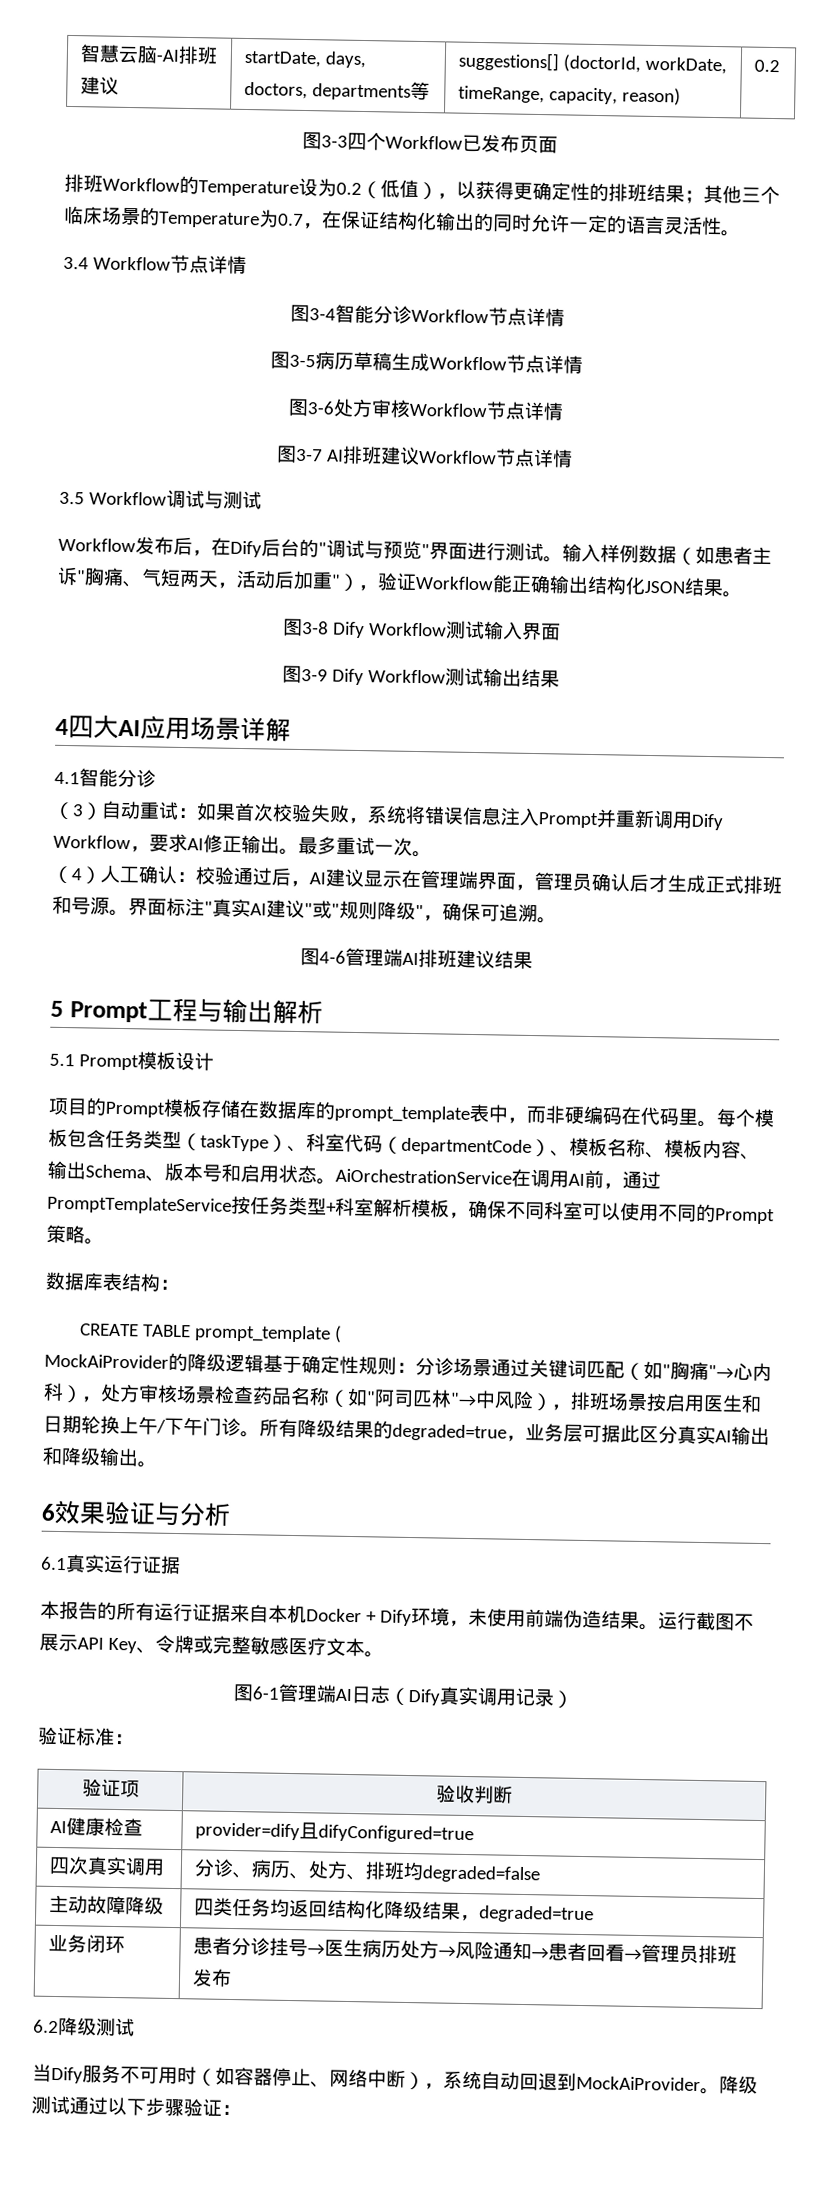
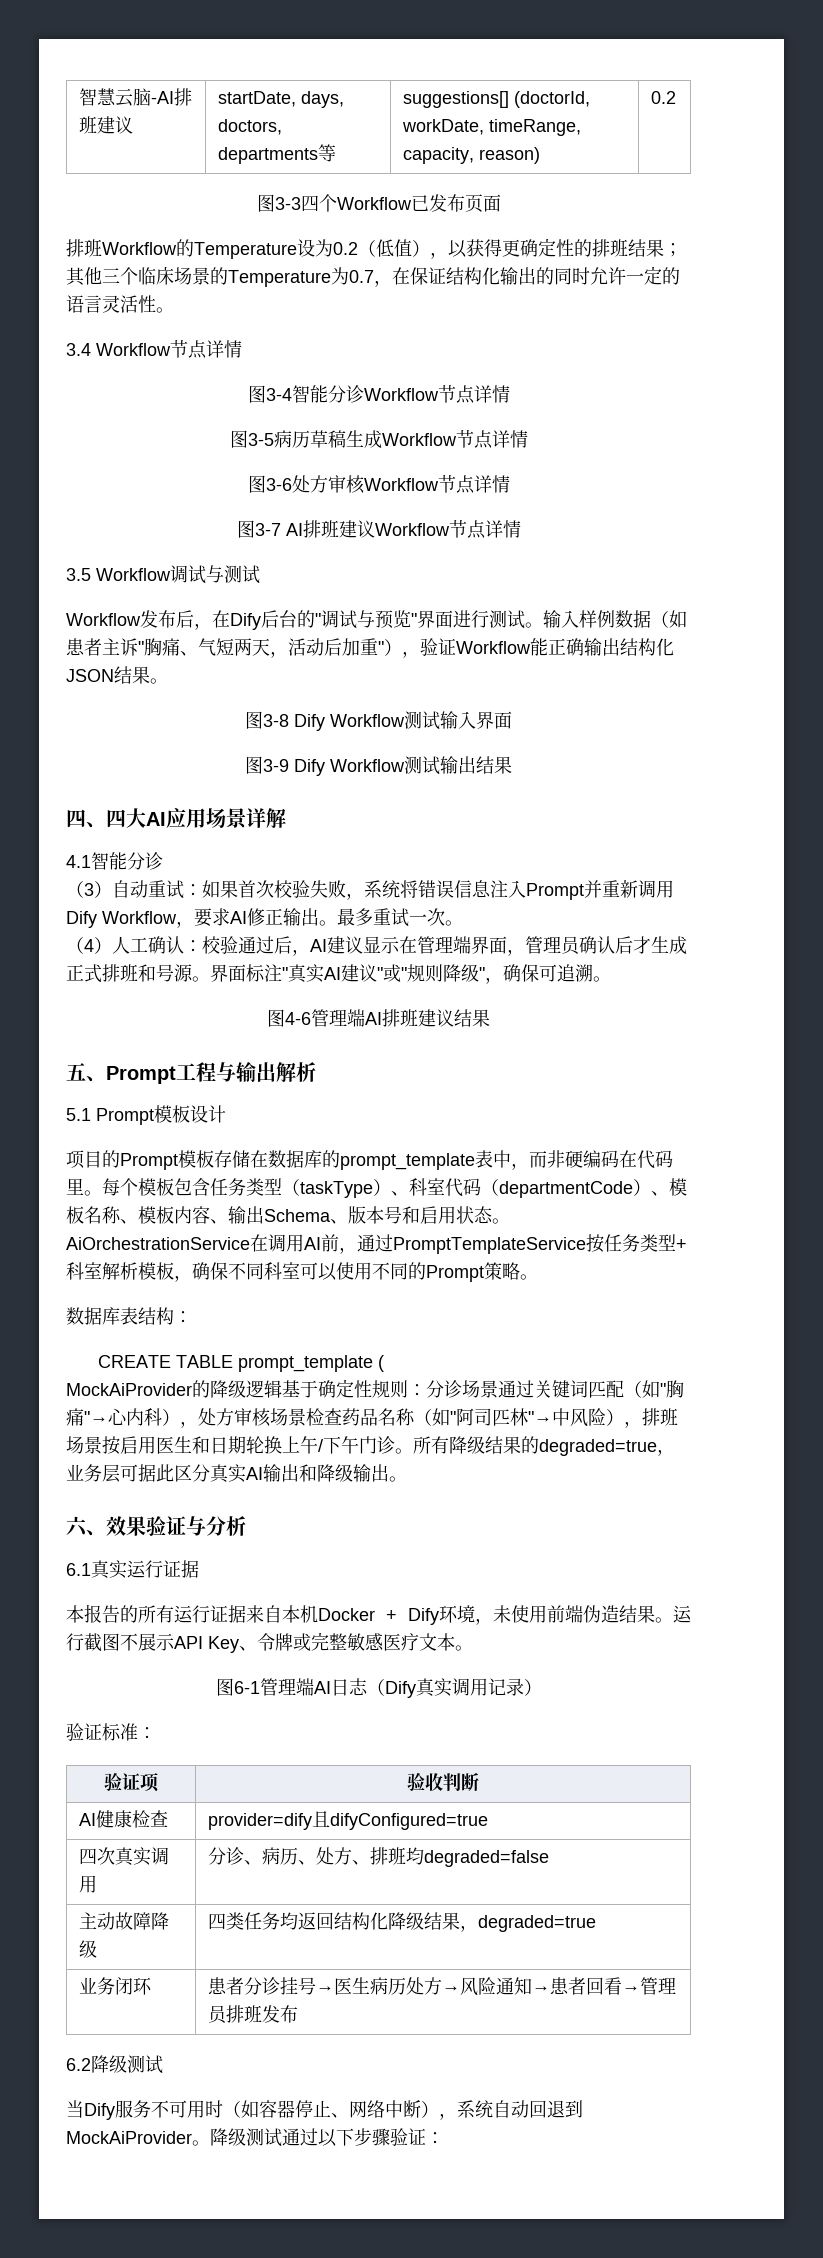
- 4四大AI应用场景详解
+ 四、四大AI应用场景详解
- 5 Prompt工程与输出解析
+ 五、Prompt工程与输出解析
- 6效果验证与分析
+ 六、效果验证与分析

